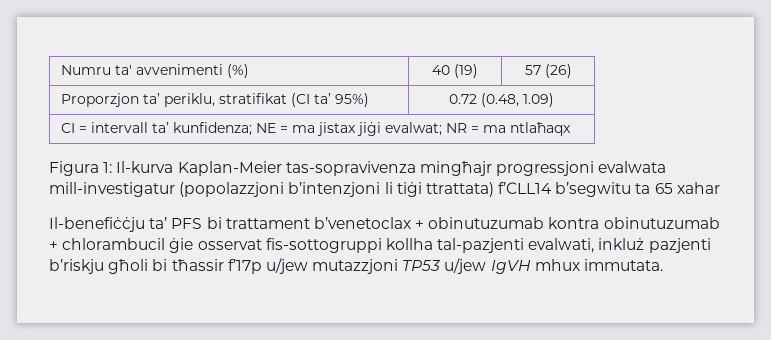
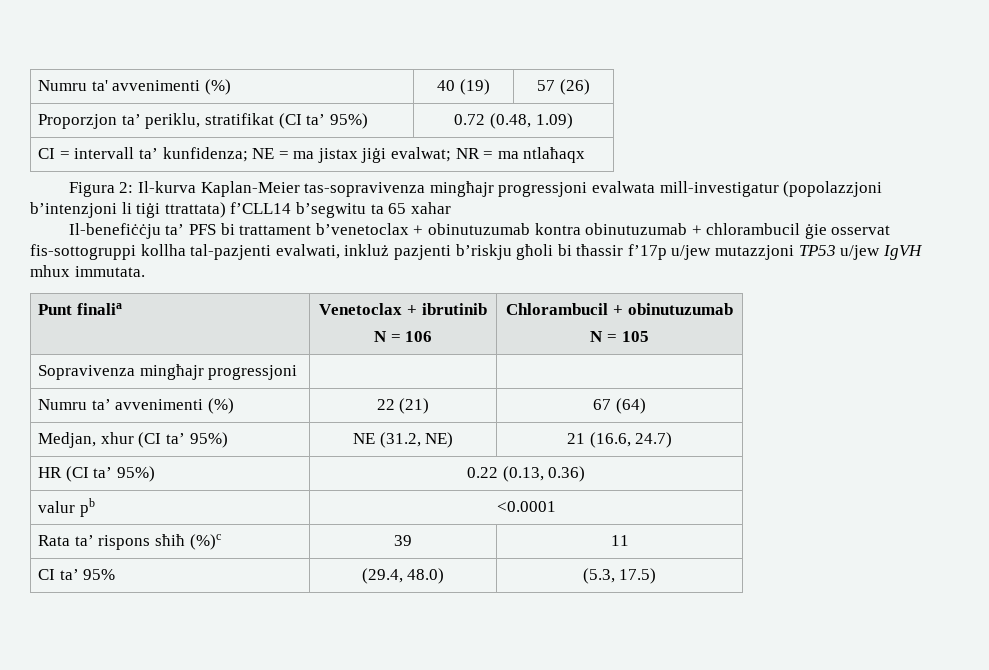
- Figura 1: Il-kurva Kaplan-Meier tas-sopravivenza mingħajr progressjoni evalwata mill-investigatur (popolazzjoni b’intenzjoni li tiġi ttrattata) f’CLL14 b’segwitu ta 65 xahar
+ Figura 2: Il-kurva Kaplan-Meier tas-sopravivenza mingħajr progressjoni evalwata mill-investigatur (popolazzjoni b’intenzjoni li tiġi ttrattata) f’CLL14 b’segwitu ta 65 xahar
+ Punt finalia | Venetoclax + ibrutinib
+ N = 106 | Chlorambucil + obinutuzumab
+ N = 105
+ Sopravivenza mingħajr progressjoni | |
+ Numru ta’ avvenimenti (%) | 22 (21) | 67 (64)
+ Medjan, xhur (CI ta’ 95%) | NE (31.2, NE) | 21 (16.6, 24.7)
+ HR (CI ta’ 95%) | 0.22 (0.13, 0.36)
+ valur pb | <0.0001
+ Rata ta’ rispons sħiħ (%)c | 39 | 11
+ CI ta’ 95% | (29.4, 48.0) | (5.3, 17.5)

